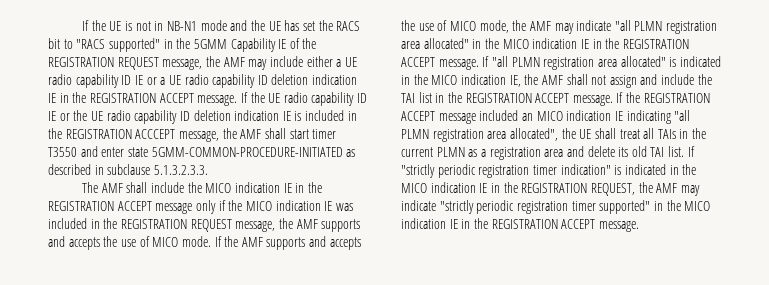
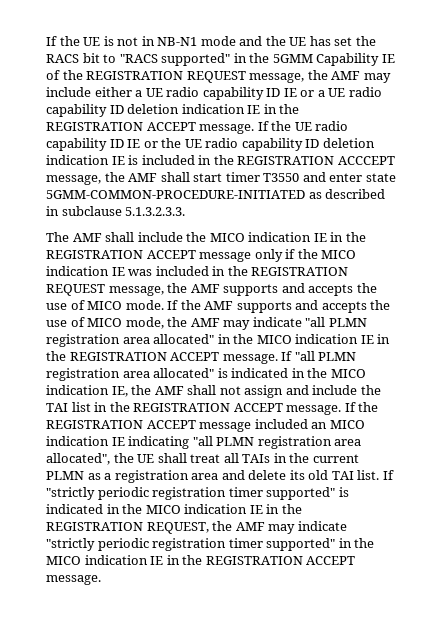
- If "strictly periodic registration timer indication" is indicated in the MICO indication IE in the REGISTRATION REQUEST, the AMF may indicate "strictly periodic registration timer supported" in the MICO indication IE in the REGISTRATION ACCEPT message.
+ If "strictly periodic registration timer supported" is indicated in the MICO indication IE in the REGISTRATION REQUEST, the AMF may indicate "strictly periodic registration timer supported" in the MICO indication IE in the REGISTRATION ACCEPT message.

